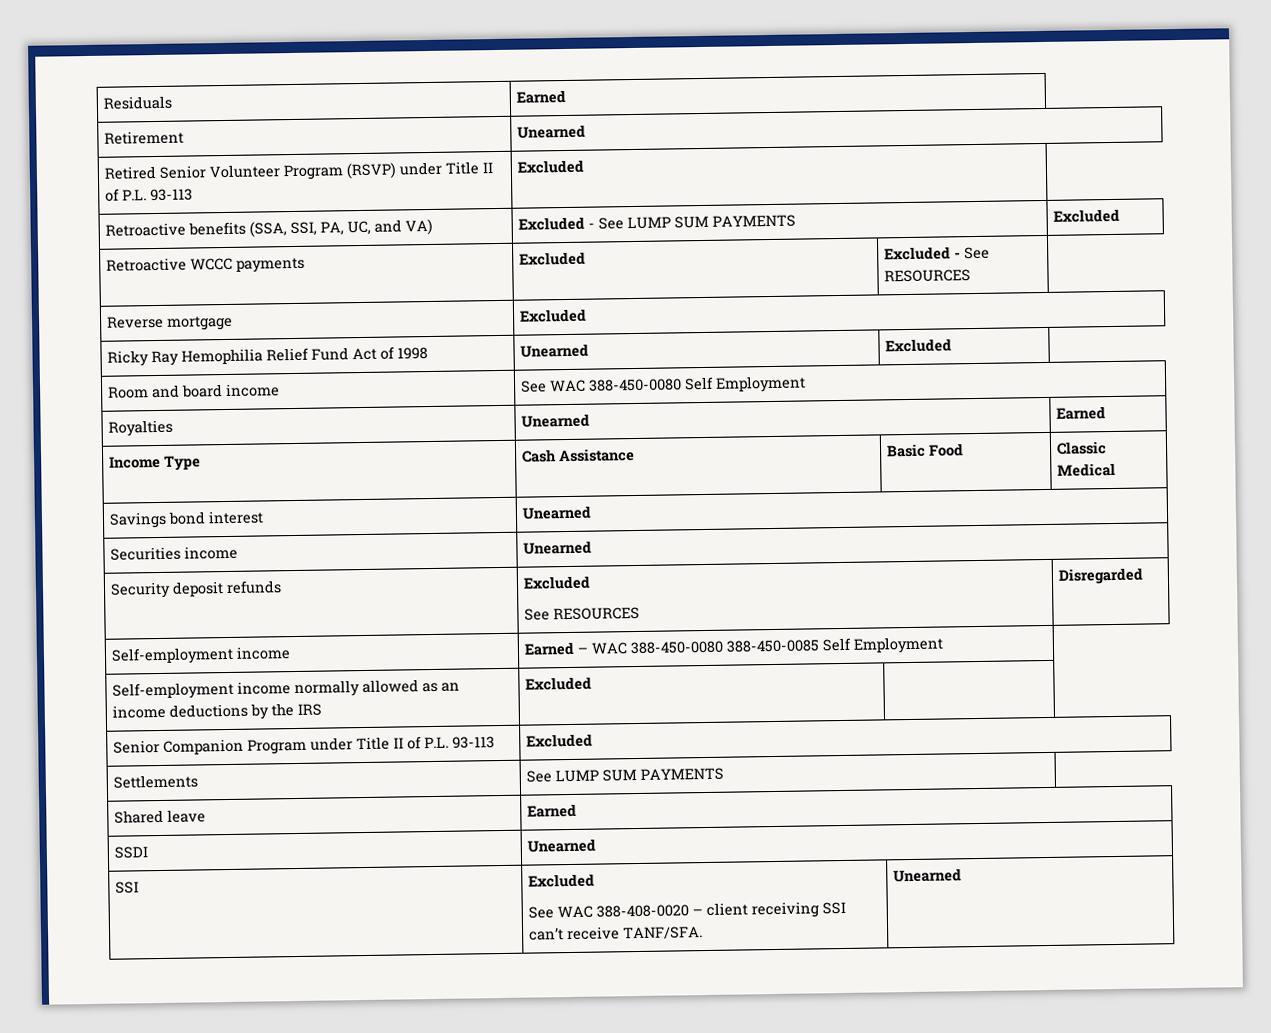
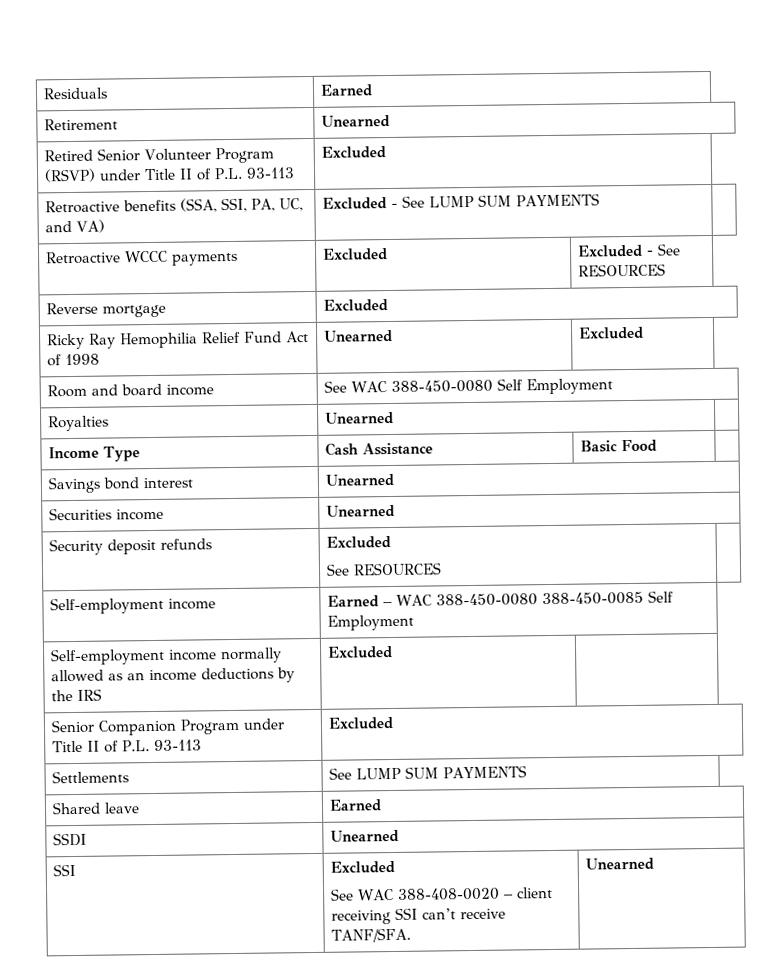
- Retroactive benefits (SSA, SSI, PA, UC, and VA) | Excluded - See LUMP SUM PAYMENTS | Excluded
+ Retroactive benefits (SSA, SSI, PA, UC, and VA) | Excluded - See LUMP SUM PAYMENTS |
- Royalties | Unearned | Earned
+ Royalties | Unearned |
- Income Type | Cash Assistance | Basic Food | Classic Medical
+ Income Type | Cash Assistance | Basic Food |
  Security deposit refunds | Excluded
- See RESOURCES | Disregarded
+ See RESOURCES |

